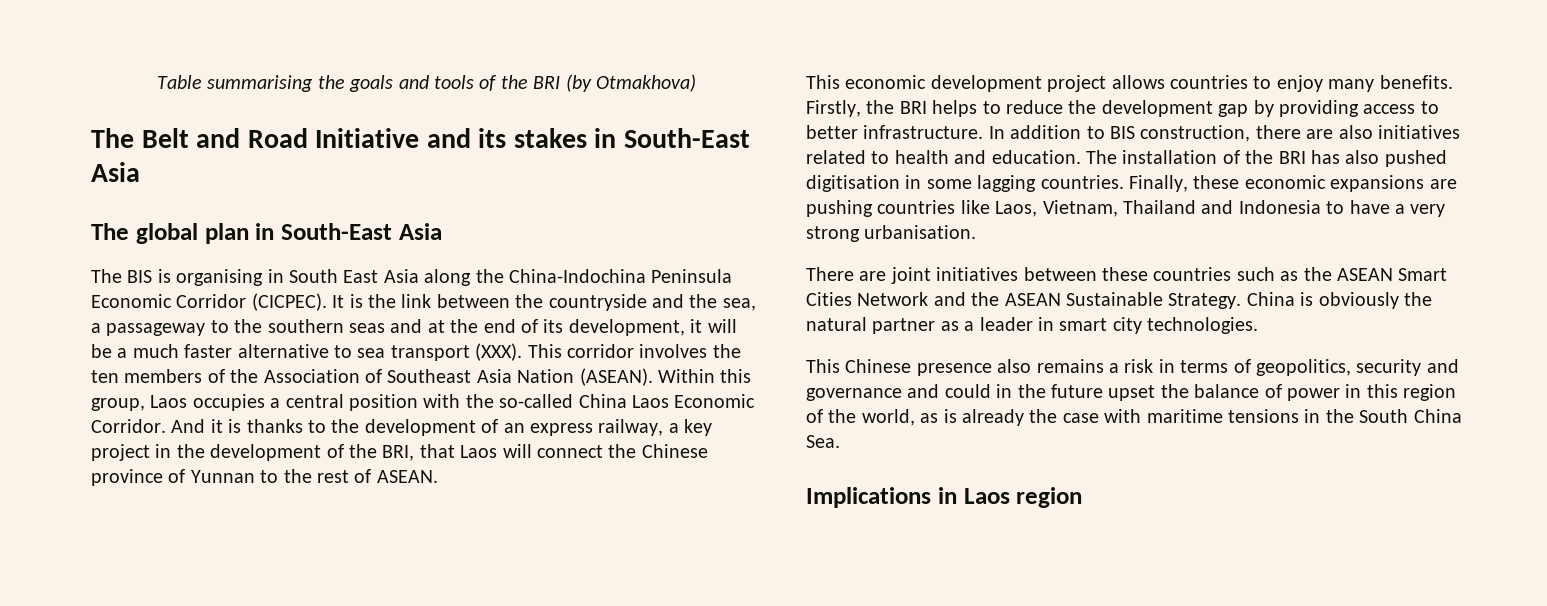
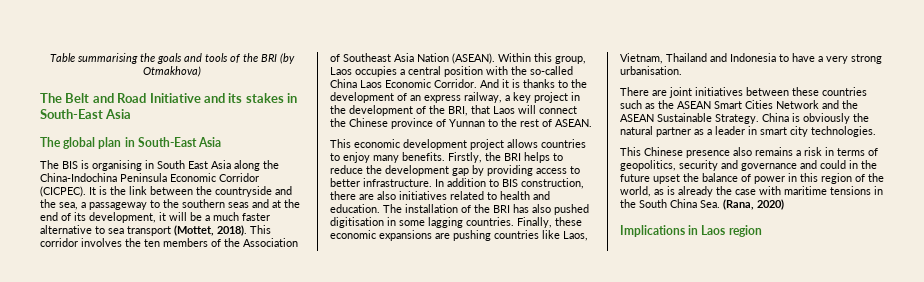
- It is the link between the countryside and the sea, a passageway to the southern seas and at the end of its development, it will be a much faster alternative to sea transport (XXX).
+ It is the link between the countryside and the sea, a passageway to the southern seas and at the end of its development, it will be a much faster alternative to sea transport (Mottet, 2018).
- This Chinese presence also remains a risk in terms of geopolitics, security and governance and could in the future upset the balance of power in this region of the world, as is already the case with maritime tensions in the South China Sea.
+ This Chinese presence also remains a risk in terms of geopolitics, security and governance and could in the future upset the balance of power in this region of the world, as is already the case with maritime tensions in the South China Sea. (Rana, 2020)

